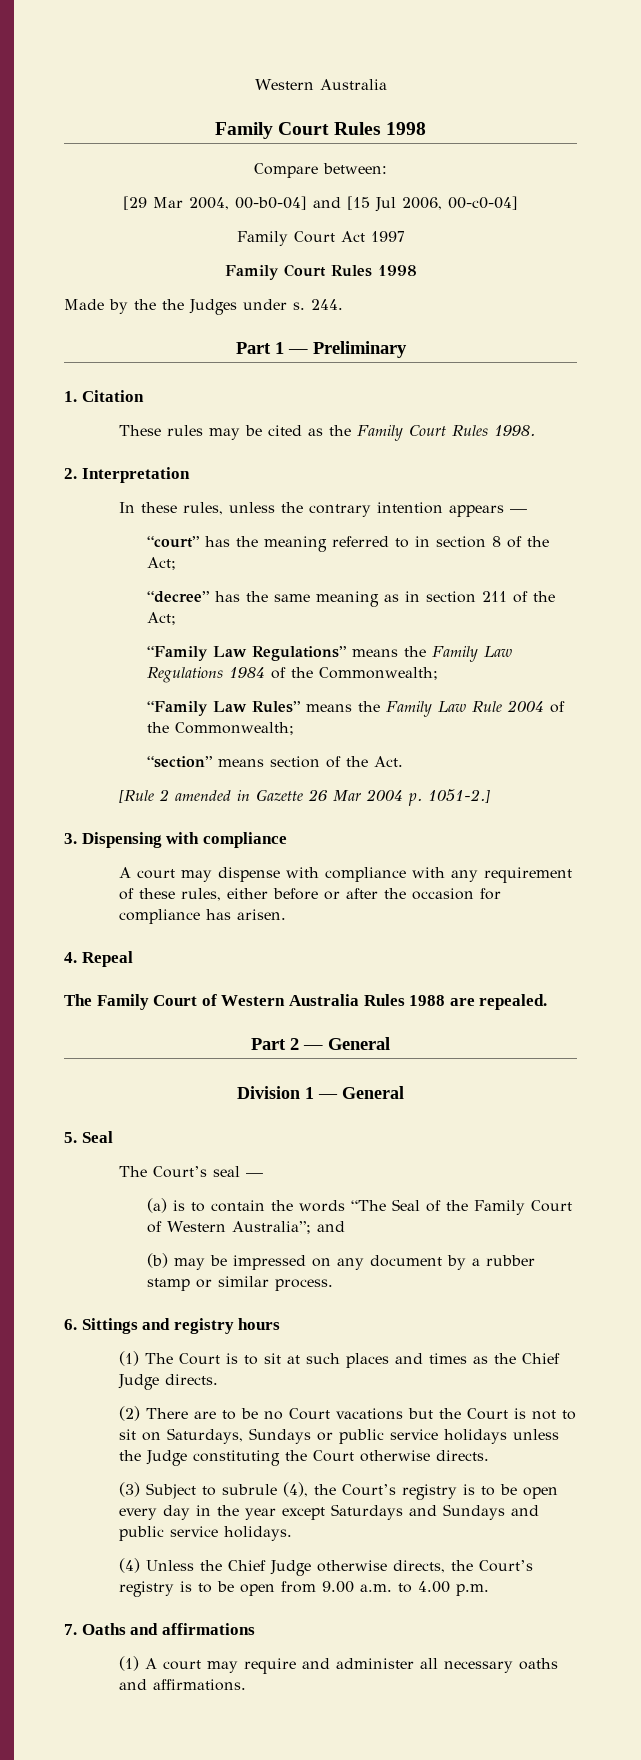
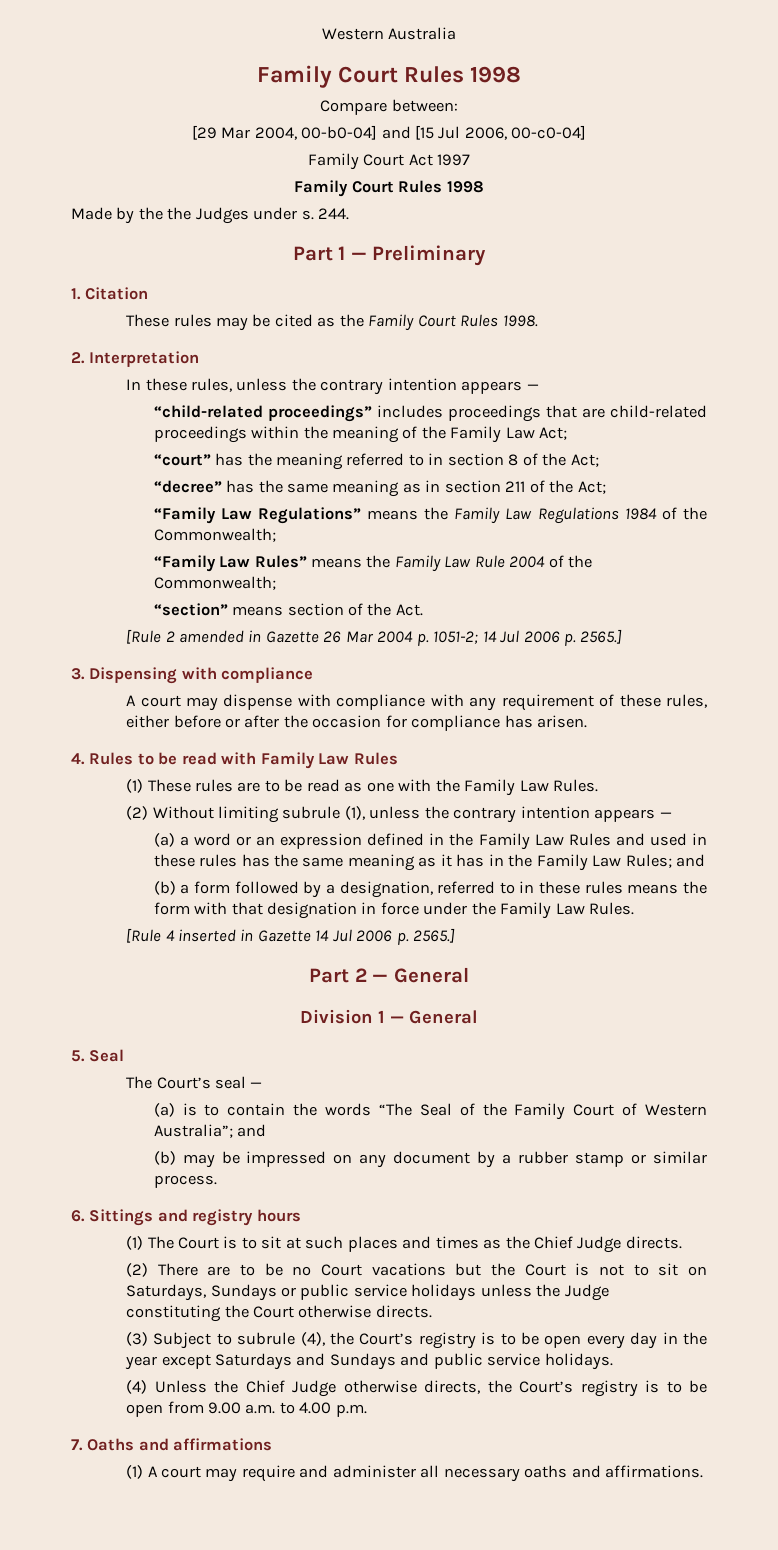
+ “child-related proceedings” includes proceedings that are child-related proceedings within the meaning of the Family Law Act;
- [Rule 2 amended in Gazette 26 Mar 2004 p. 1051-2.]
+ [Rule 2 amended in Gazette 26 Mar 2004 p. 1051-2; 14 Jul 2006 p. 2565.]
- 4. Repeal
- The Family Court of Western Australia Rules 1988 are repealed.
+ 4. Rules to be read with Family Law Rules
+ (1) These rules are to be read as one with the Family Law Rules.
+ (2) Without limiting subrule (1), unless the contrary intention appears —
+ (a) a word or an expression defined in the Family Law Rules and used in these rules has the same meaning as it has in the Family Law Rules; and
+ (b) a form followed by a designation, referred to in these rules means the form with that designation in force under the Family Law Rules.
+ [Rule 4 inserted in Gazette 14 Jul 2006 p. 2565.]

